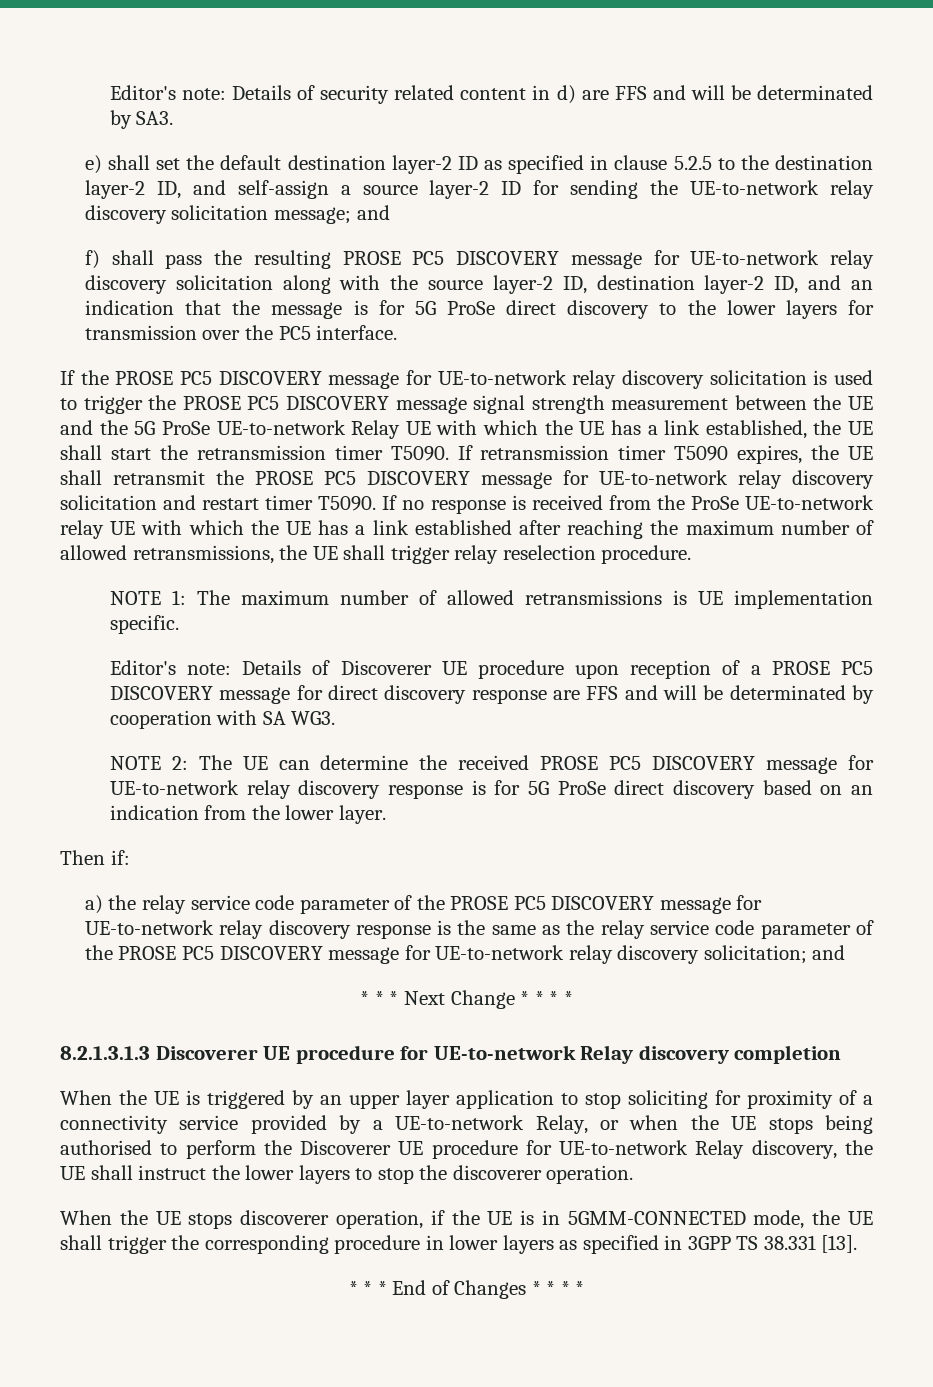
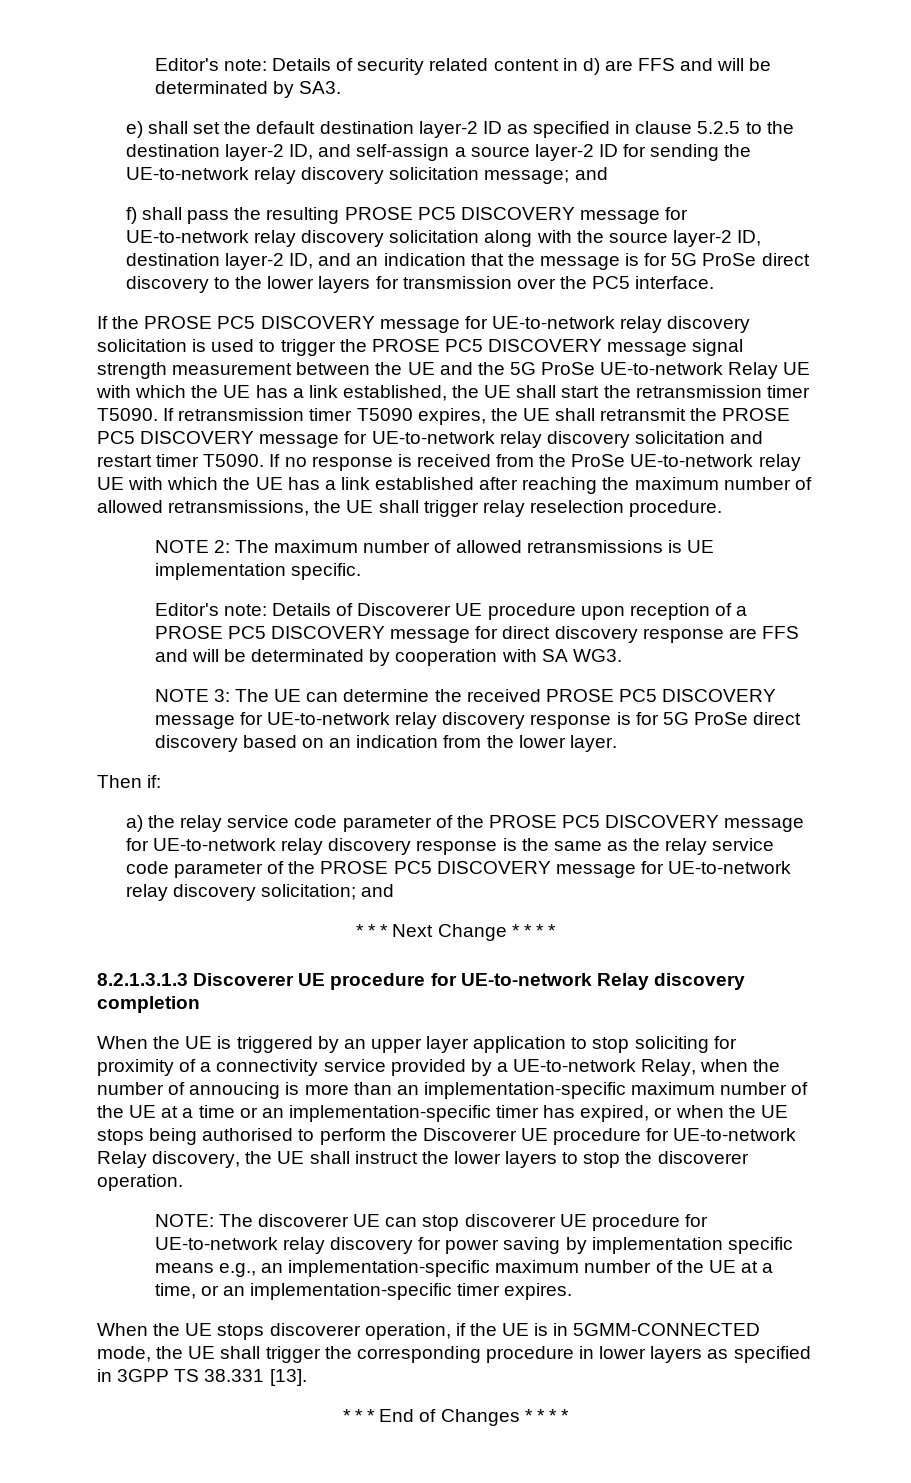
- NOTE 1: The maximum number of allowed retransmissions is UE implementation specific.
+ NOTE 2: The maximum number of allowed retransmissions is UE implementation specific.
- NOTE 2: The UE can determine the received PROSE PC5 DISCOVERY message for UE-to-network relay discovery response is for 5G ProSe direct discovery based on an indication from the lower layer.
+ NOTE 3: The UE can determine the received PROSE PC5 DISCOVERY message for UE-to-network relay discovery response is for 5G ProSe direct discovery based on an indication from the lower layer.
- When the UE is triggered by an upper layer application to stop soliciting for proximity of a connectivity service provided by a UE-to-network Relay, or when the UE stops being authorised to perform the Discoverer UE procedure for UE-to-network Relay discovery, the UE shall instruct the lower layers to stop the discoverer operation.
+ When the UE is triggered by an upper layer application to stop soliciting for proximity of a connectivity service provided by a UE-to-network Relay, when the number of annoucing is more than an implementation-specific maximum number of the UE at a time or an implementation-specific timer has expired, or when the UE stops being authorised to perform the Discoverer UE procedure for UE-to-network Relay discovery, the UE shall instruct the lower layers to stop the discoverer operation.
+ NOTE: The discoverer UE can stop discoverer UE procedure for UE-to-network relay discovery for power saving by implementation specific means e.g., an implementation-specific maximum number of the UE at a time, or an implementation-specific timer expires.

